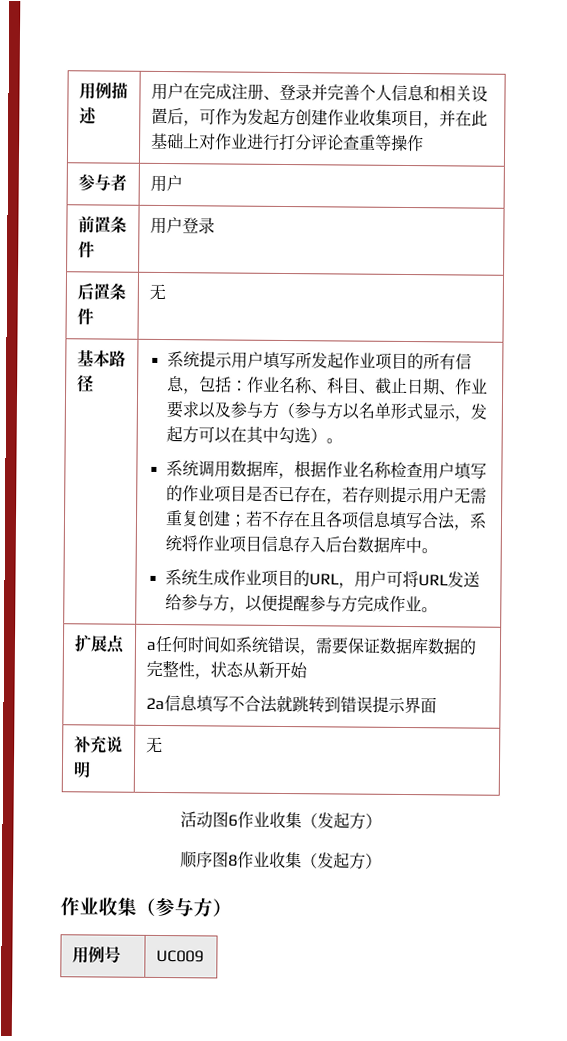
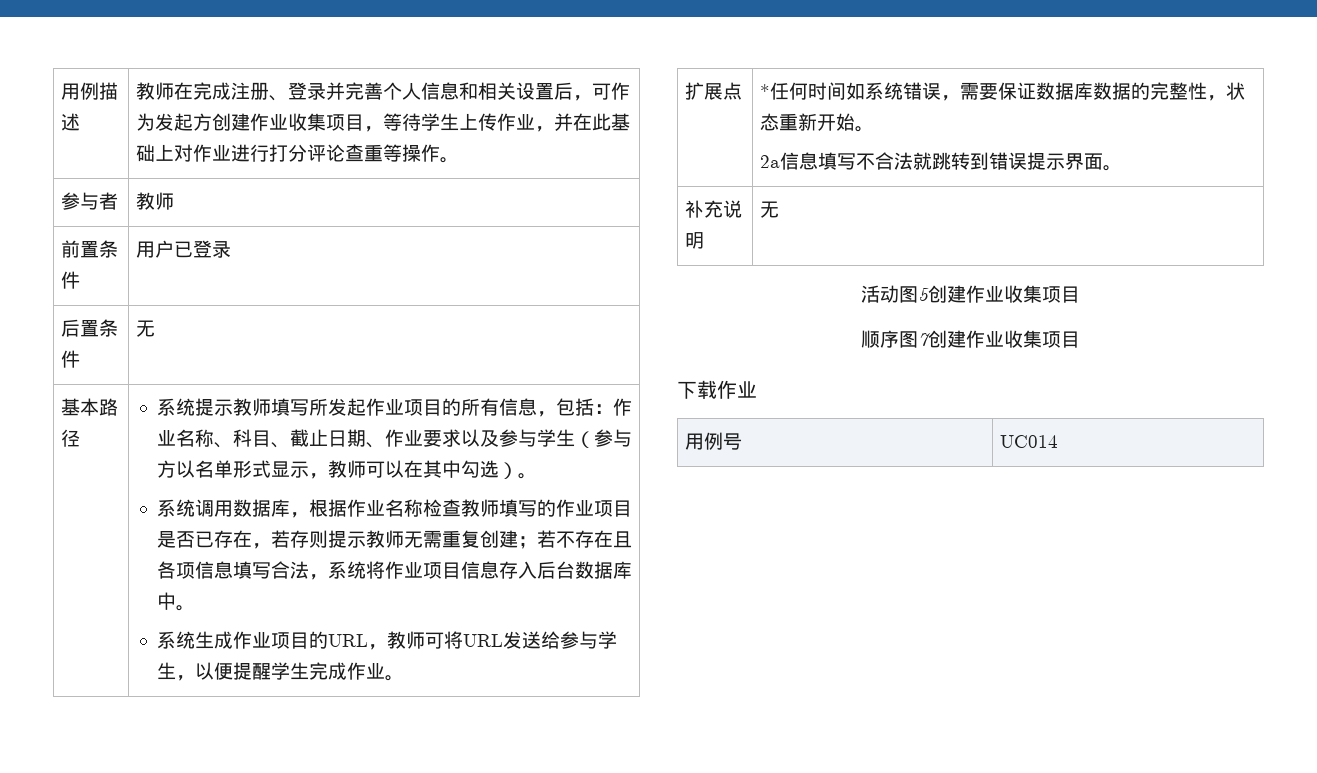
- 用例描述 | 用户在完成注册、登录并完善个人信息和相关设置后，可作为发起方创建作业收集项目，并在此基础上对作业进行打分评论查重等操作
+ 用例描述 | 教师在完成注册、登录并完善个人信息和相关设置后，可作为发起方创建作业收集项目，等待学生上传作业，并在此基础上对作业进行打分评论查重等操作。
- 参与者 | 用户
+ 参与者 | 教师
- 前置条件 | 用户登录
+ 前置条件 | 用户已登录
- 系统提示用户填写所发起作业项目的所有信息，包括：作业名称、科目、截止日期、作业要求以及参与方（参与方以名单形式显示，发起方可以在其中勾选）。
+ 系统提示教师填写所发起作业项目的所有信息，包括：作业名称、科目、截止日期、作业要求以及参与学生（参与方以名单形式显示，教师可以在其中勾选）。
- 系统调用数据库，根据作业名称检查用户填写的作业项目是否已存在，若存则提示用户无需重复创建；若不存在且各项信息填写合法，系统将作业项目信息存入后台数据库中。
+ 系统调用数据库，根据作业名称检查教师填写的作业项目是否已存在，若存则提示教师无需重复创建；若不存在且各项信息填写合法，系统将作业项目信息存入后台数据库中。
- 系统生成作业项目的URL，用户可将URL发送给参与方，以便提醒参与方完成作业。
+ 系统生成作业项目的URL，教师可将URL发送给参与学生，以便提醒学生完成作业。
- 扩展点 | a任何时间如系统错误，需要保证数据库数据的完整性，状态从新开始
- 2a信息填写不合法就跳转到错误提示界面
+ 扩展点 | *任何时间如系统错误，需要保证数据库数据的完整性，状态重新开始。
+ 2a信息填写不合法就跳转到错误提示界面。
- 活动图6作业收集（发起方）
- 顺序图8作业收集（发起方）
- 作业收集（参与方）
+ 活动图5创建作业收集项目
+ 顺序图7创建作业收集项目
+ 下载作业
- 用例号 | UC009
+ 用例号 | UC014

